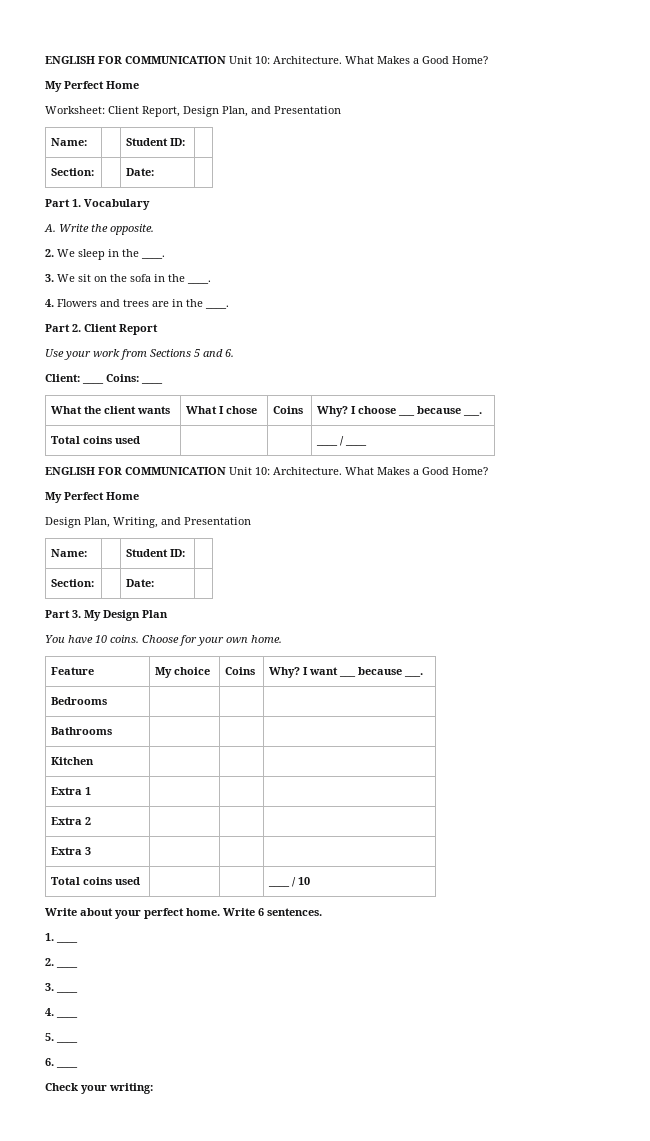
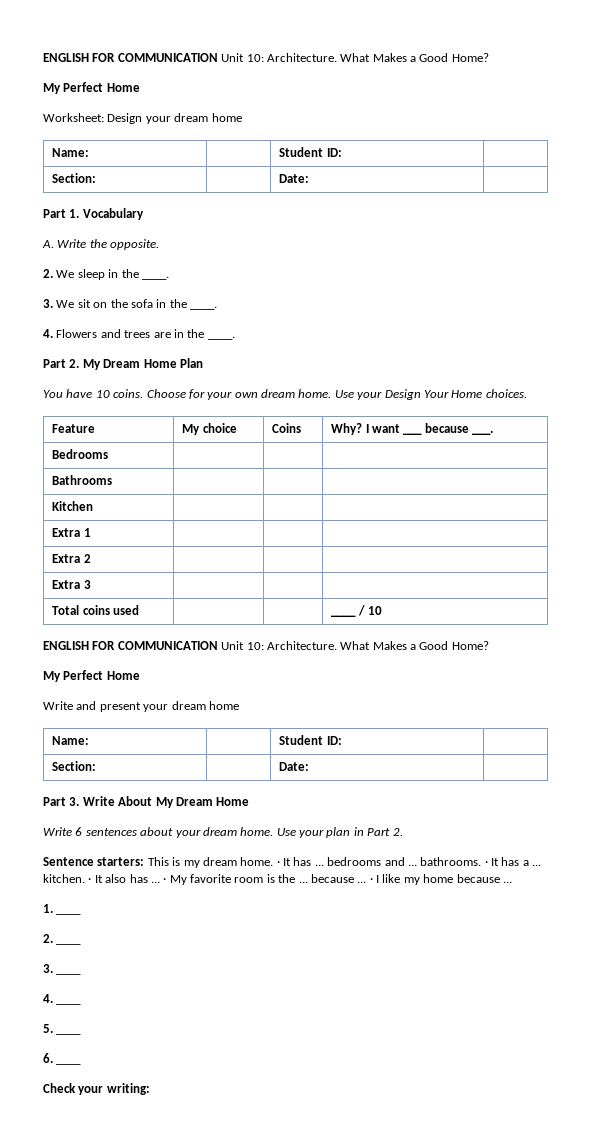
- Worksheet: Client Report, Design Plan, and Presentation
+ Worksheet: Design your dream home
- Part 2. Client Report
- Use your work from Sections 5 and 6.
- Client: ____ Coins: ____
- What the client wants | What I chose | Coins | Why? I choose ___ because ___.
- Total coins used | | | ____ / ____
- ENGLISH FOR COMMUNICATION Unit 10: Architecture. What Makes a Good Home?
- My Perfect Home
- Design Plan, Writing, and Presentation
- Name: | | Student ID: |
- Section: | | Date: |
- Part 3. My Design Plan
+ Part 2. My Dream Home Plan
- Choose for your own home.
+ Choose for your own dream home. Use your Design Your Home choices.
  Total coins used | | | ____ / 10
- Write about your perfect home. Write 6 sentences.
+ ENGLISH FOR COMMUNICATION Unit 10: Architecture. What Makes a Good Home?
+ My Perfect Home
+ Write and present your dream home
+ Name: | | Student ID: |
+ Section: | | Date: |
+ Part 3. Write About My Dream Home
+ Write 6 sentences about your dream home. Use your plan in Part 2.
+ Sentence starters: This is my dream home. · It has ... bedrooms and ... bathrooms. · It has a ... kitchen. · It also has ... · My favorite room is the ... because ... · I like my home because ...

